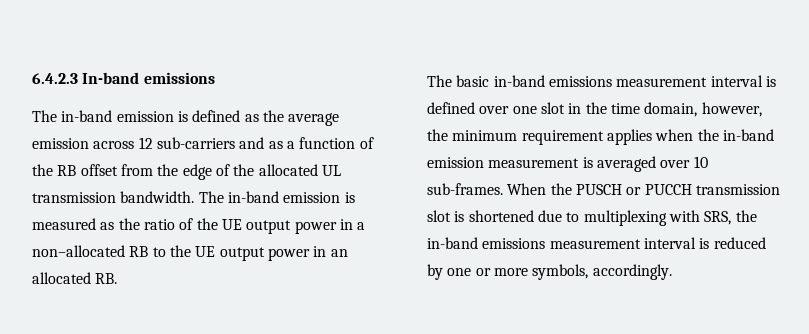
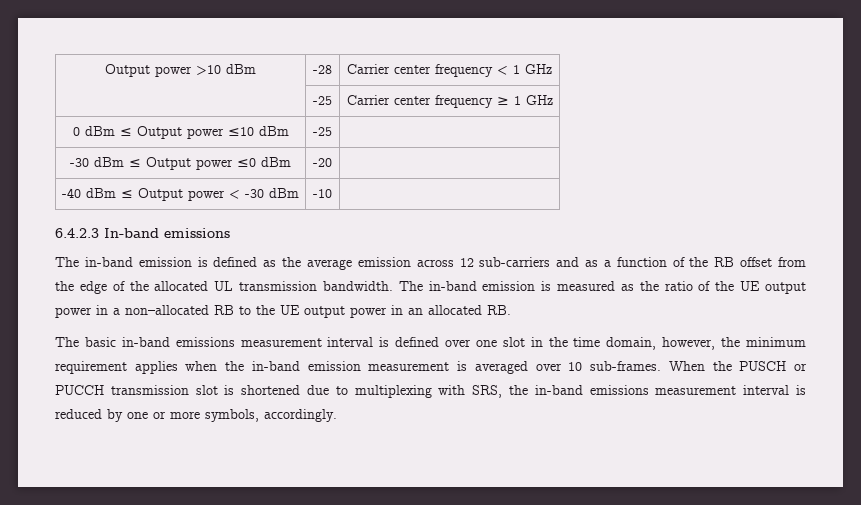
+ Output power >10 dBm | -28 | Carrier center frequency < 1 GHz
+ | -25 | Carrier center frequency ≥ 1 GHz
+ 0 dBm ≤ Output power ≤10 dBm | -25 |
+ -30 dBm ≤ Output power ≤0 dBm | -20 |
+ -40 dBm ≤ Output power < -30 dBm | -10 |

